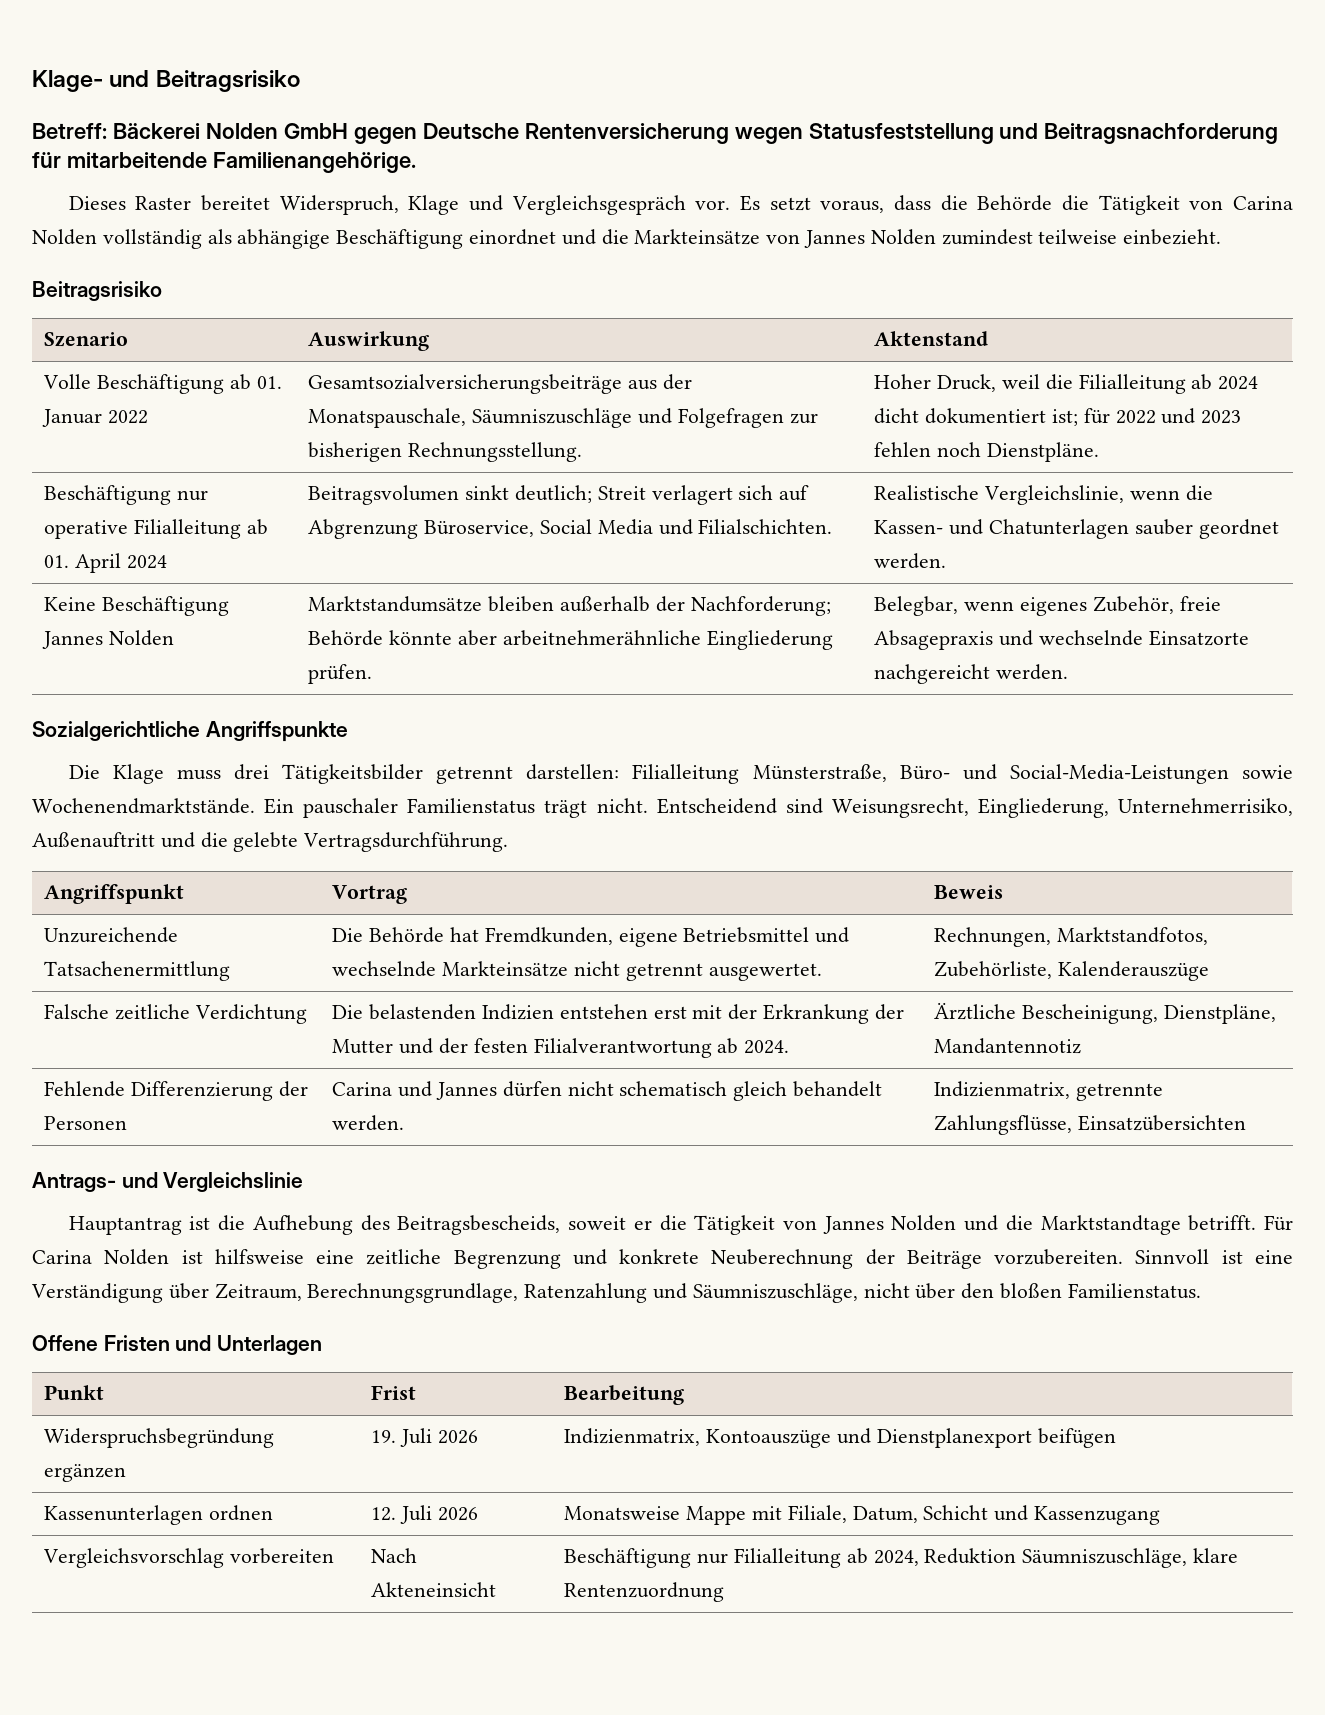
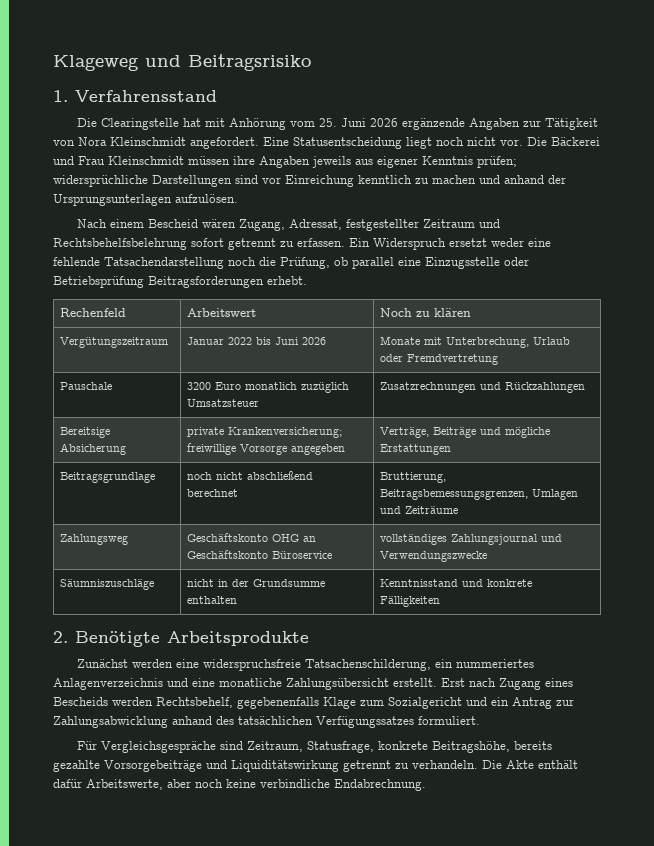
- Klage- und Beitragsrisiko
+ Klageweg und Beitragsrisiko
- Betreff: Bäckerei Nolden GmbH gegen Deutsche Rentenversicherung wegen Statusfeststellung und Beitragsnachforderung für mitarbeitende Familienangehörige.
- Dieses Raster bereitet Widerspruch, Klage und Vergleichsgespräch vor. Es setzt voraus, dass die Behörde die Tätigkeit von Carina Nolden vollständig als abhängige Beschäftigung einordnet und die Markteinsätze von Jannes Nolden zumindest teilweise einbezieht.
- Beitragsrisiko
- Szenario | Auswirkung | Aktenstand
- Volle Beschäftigung ab 01. Januar 2022 | Gesamtsozialversicherungsbeiträge aus der Monatspauschale, Säumniszuschläge und Folgefragen zur bisherigen Rechnungsstellung. | Hoher Druck, weil die Filialleitung ab 2024 dicht dokumentiert ist; für 2022 und 2023 fehlen noch Dienstpläne.
- Beschäftigung nur operative Filialleitung ab 01. April 2024 | Beitragsvolumen sinkt deutlich; Streit verlagert sich auf Abgrenzung Büroservice, Social Media und Filialschichten. | Realistische Vergleichslinie, wenn die Kassen- und Chatunterlagen sauber geordnet werden.
- Keine Beschäftigung Jannes Nolden | Marktstandumsätze bleiben außerhalb der Nachforderung; Behörde könnte aber arbeitnehmerähnliche Eingliederung prüfen. | Belegbar, wenn eigenes Zubehör, freie Absagepraxis und wechselnde Einsatzorte nachgereicht werden.
- Sozialgerichtliche Angriffspunkte
- Die Klage muss drei Tätigkeitsbilder getrennt darstellen: Filialleitung Münsterstraße, Büro- und Social-Media-Leistungen sowie Wochenendmarktstände. Ein pauschaler Familienstatus trägt nicht. Entscheidend sind Weisungsrecht, Eingliederung, Unternehmerrisiko, Außenauftritt und die gelebte Vertragsdurchführung.
- Angriffspunkt | Vortrag | Beweis
- Unzureichende Tatsachenermittlung | Die Behörde hat Fremdkunden, eigene Betriebsmittel und wechselnde Markteinsätze nicht getrennt ausgewertet. | Rechnungen, Marktstandfotos, Zubehörliste, Kalenderauszüge
- Falsche zeitliche Verdichtung | Die belastenden Indizien entstehen erst mit der Erkrankung der Mutter und der festen Filialverantwortung ab 2024. | Ärztliche Bescheinigung, Dienstpläne, Mandantennotiz
- Fehlende Differenzierung der Personen | Carina und Jannes dürfen nicht schematisch gleich behandelt werden. | Indizienmatrix, getrennte Zahlungsflüsse, Einsatzübersichten
- Antrags- und Vergleichslinie
- Hauptantrag ist die Aufhebung des Beitragsbescheids, soweit er die Tätigkeit von Jannes Nolden und die Marktstandtage betrifft. Für Carina Nolden ist hilfsweise eine zeitliche Begrenzung und konkrete Neuberechnung der Beiträge vorzubereiten. Sinnvoll ist eine Verständigung über Zeitraum, Berechnungsgrundlage, Ratenzahlung und Säumniszuschläge, nicht über den bloßen Familienstatus.
- Offene Fristen und Unterlagen
- Punkt | Frist | Bearbeitung
- Widerspruchsbegründung ergänzen | 19. Juli 2026 | Indizienmatrix, Kontoauszüge und Dienstplanexport beifügen
- Kassenunterlagen ordnen | 12. Juli 2026 | Monatsweise Mappe mit Filiale, Datum, Schicht und Kassenzugang
- Vergleichsvorschlag vorbereiten | Nach Akteneinsicht | Beschäftigung nur Filialleitung ab 2024, Reduktion Säumniszuschläge, klare Rentenzuordnung
+ 1. Verfahrensstand
+ Die Clearingstelle hat mit Anhörung vom 25. Juni 2026 ergänzende Angaben zur Tätigkeit von Nora Kleinschmidt angefordert. Eine Statusentscheidung liegt noch nicht vor. Die Bäckerei und Frau Kleinschmidt müssen ihre Angaben jeweils aus eigener Kenntnis prüfen; widersprüchliche Darstellungen sind vor Einreichung kenntlich zu machen und anhand der Ursprungsunterlagen aufzulösen.
+ Nach einem Bescheid wären Zugang, Adressat, festgestellter Zeitraum und Rechtsbehelfsbelehrung sofort getrennt zu erfassen. Ein Widerspruch ersetzt weder eine fehlende Tatsachendarstellung noch die Prüfung, ob parallel eine Einzugsstelle oder Betriebsprüfung Beitragsforderungen erhebt.
+ Rechenfeld | Arbeitswert | Noch zu klären
+ Vergütungszeitraum | Januar 2022 bis Juni 2026 | Monate mit Unterbrechung, Urlaub oder Fremdvertretung
+ Pauschale | 3200 Euro monatlich zuzüglich Umsatzsteuer | Zusatzrechnungen und Rückzahlungen
+ Bereitsige Absicherung | private Krankenversicherung; freiwillige Vorsorge angegeben | Verträge, Beiträge und mögliche Erstattungen
+ Beitragsgrundlage | noch nicht abschließend berechnet | Bruttierung, Beitragsbemessungsgrenzen, Umlagen und Zeiträume
+ Zahlungsweg | Geschäftskonto OHG an Geschäftskonto Büroservice | vollständiges Zahlungsjournal und Verwendungszwecke
+ Säumniszuschläge | nicht in der Grundsumme enthalten | Kenntnisstand und konkrete Fälligkeiten
+ 2. Benötigte Arbeitsprodukte
+ Zunächst werden eine widerspruchsfreie Tatsachenschilderung, ein nummeriertes Anlagenverzeichnis und eine monatliche Zahlungsübersicht erstellt. Erst nach Zugang eines Bescheids werden Rechtsbehelf, gegebenenfalls Klage zum Sozialgericht und ein Antrag zur Zahlungsabwicklung anhand des tatsächlichen Verfügungssatzes formuliert.
+ Für Vergleichsgespräche sind Zeitraum, Statusfrage, konkrete Beitragshöhe, bereits gezahlte Vorsorgebeiträge und Liquiditätswirkung getrennt zu verhandeln. Die Akte enthält dafür Arbeitswerte, aber noch keine verbindliche Endabrechnung.

